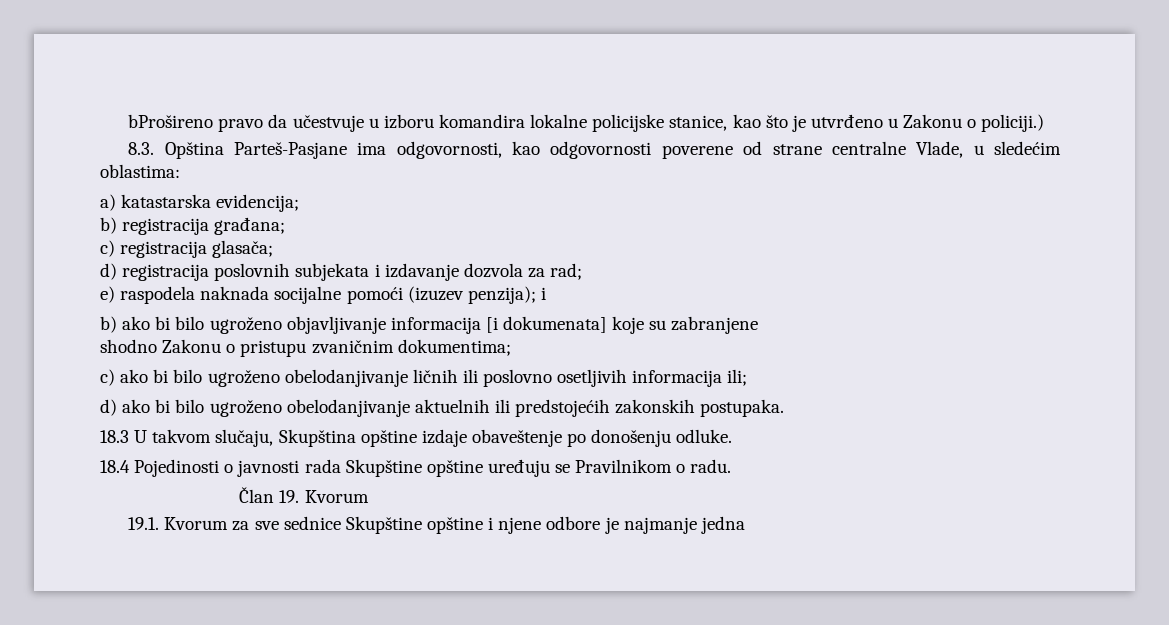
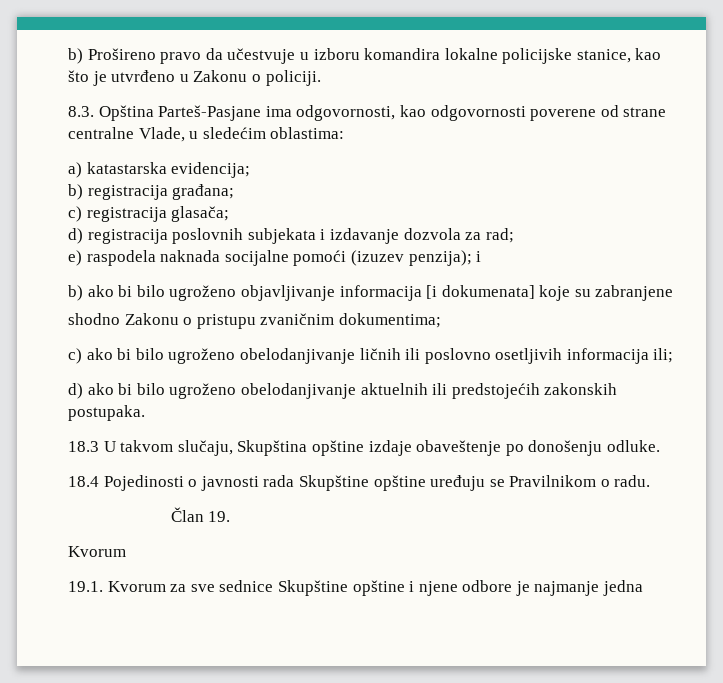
- bProšireno pravo da učestvuje u izboru komandira lokalne policijske stanice, kao što je utvrđeno u Zakonu o policiji.)
+ b) Prošireno pravo da učestvuje u izboru komandira lokalne policijske stanice, kao što je utvrđeno u Zakonu o policiji.
- Član 19. Kvorum
+ Član 19.
+ Kvorum

